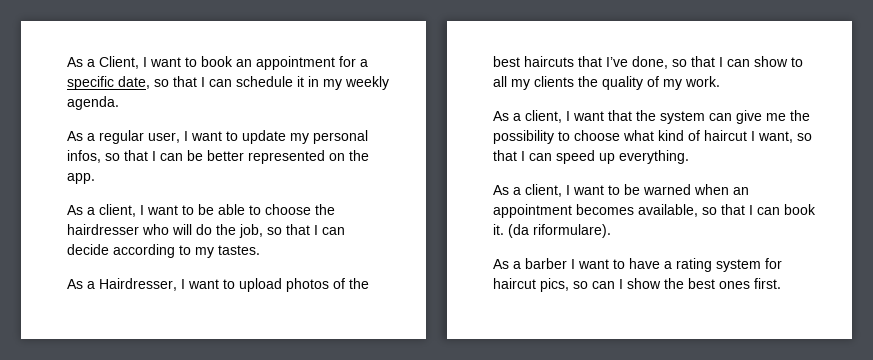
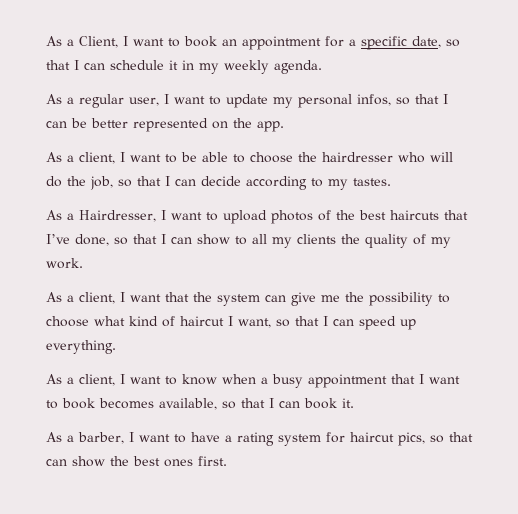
- As a client, I want to be warned when an appointment becomes available, so that I can book it. (da riformulare).
- As a barber I want to have a rating system for haircut pics, so can I show the best ones first.
+ As a client, I want to know when a busy appointment that I want to book becomes available, so that I can book it.
+ As a barber, I want to have a rating system for haircut pics, so that can show the best ones first.

